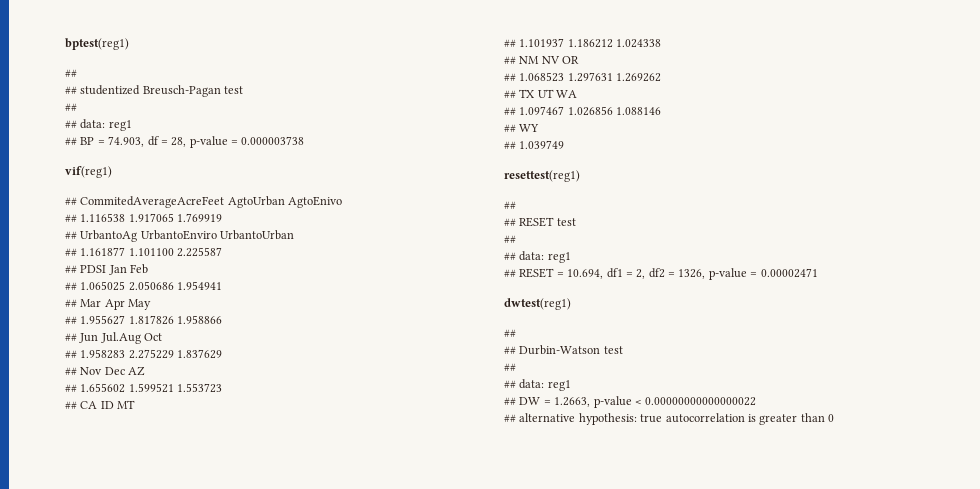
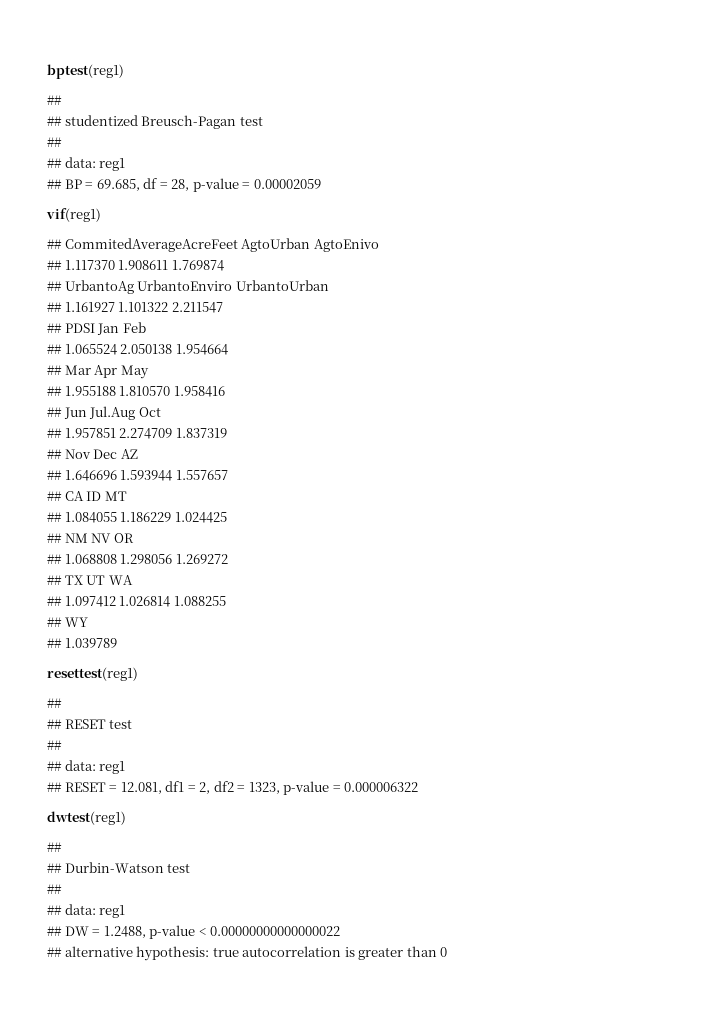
- ## BP = 74.903, df = 28, p-value = 0.000003738
+ ## BP = 69.685, df = 28, p-value = 0.00002059
- ## 1.116538 1.917065 1.769919
+ ## 1.117370 1.908611 1.769874
- ## 1.161877 1.101100 2.225587
+ ## 1.161927 1.101322 2.211547
- ## 1.065025 2.050686 1.954941
+ ## 1.065524 2.050138 1.954664
- ## 1.955627 1.817826 1.958866
+ ## 1.955188 1.810570 1.958416
- ## 1.958283 2.275229 1.837629
+ ## 1.957851 2.274709 1.837319
- ## 1.655602 1.599521 1.553723
+ ## 1.646696 1.593944 1.557657
- ## 1.101937 1.186212 1.024338
+ ## 1.084055 1.186229 1.024425
- ## 1.068523 1.297631 1.269262
+ ## 1.068808 1.298056 1.269272
- ## 1.097467 1.026856 1.088146
+ ## 1.097412 1.026814 1.088255
- ## 1.039749
+ ## 1.039789
- ## RESET = 10.694, df1 = 2, df2 = 1326, p-value = 0.00002471
+ ## RESET = 12.081, df1 = 2, df2 = 1323, p-value = 0.000006322
- ## DW = 1.2663, p-value < 0.00000000000000022
+ ## DW = 1.2488, p-value < 0.00000000000000022

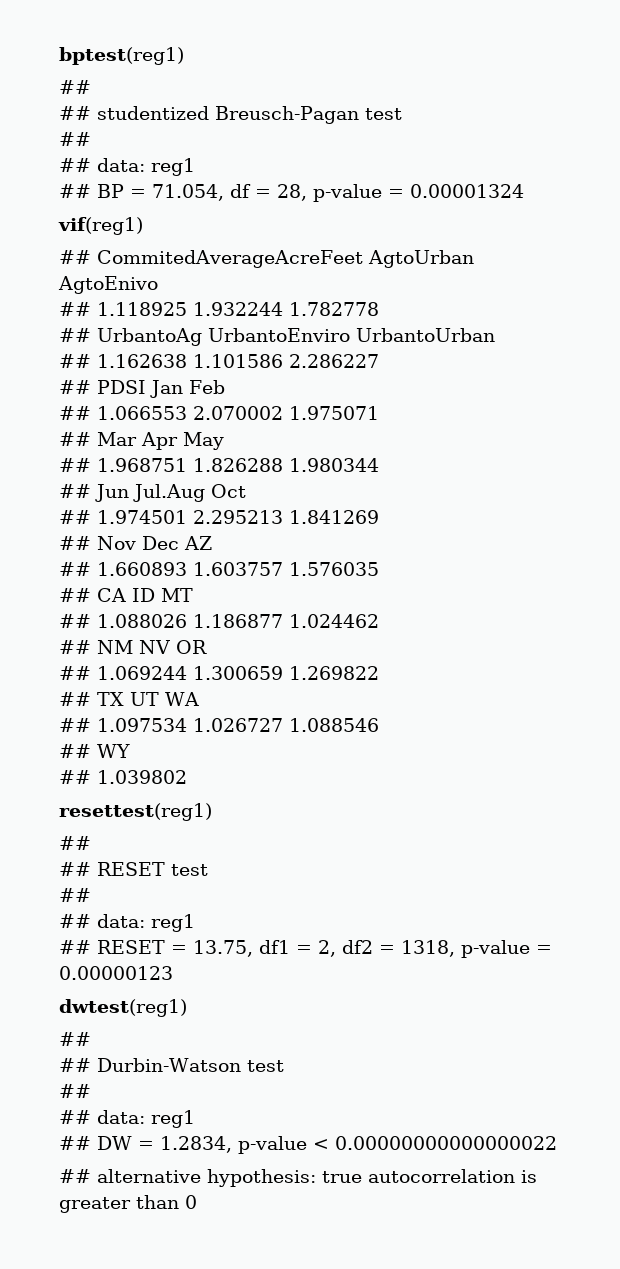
- ## BP = 69.685, df = 28, p-value = 0.00002059
+ ## BP = 71.054, df = 28, p-value = 0.00001324
- ## 1.117370 1.908611 1.769874
+ ## 1.118925 1.932244 1.782778
- ## 1.161927 1.101322 2.211547
+ ## 1.162638 1.101586 2.286227
- ## 1.065524 2.050138 1.954664
+ ## 1.066553 2.070002 1.975071
- ## 1.955188 1.810570 1.958416
+ ## 1.968751 1.826288 1.980344
- ## 1.957851 2.274709 1.837319
+ ## 1.974501 2.295213 1.841269
- ## 1.646696 1.593944 1.557657
+ ## 1.660893 1.603757 1.576035
- ## 1.084055 1.186229 1.024425
+ ## 1.088026 1.186877 1.024462
- ## 1.068808 1.298056 1.269272
+ ## 1.069244 1.300659 1.269822
- ## 1.097412 1.026814 1.088255
+ ## 1.097534 1.026727 1.088546
- ## 1.039789
+ ## 1.039802
- ## RESET = 12.081, df1 = 2, df2 = 1323, p-value = 0.000006322
+ ## RESET = 13.75, df1 = 2, df2 = 1318, p-value = 0.00000123
- ## DW = 1.2488, p-value < 0.00000000000000022
+ ## DW = 1.2834, p-value < 0.00000000000000022

